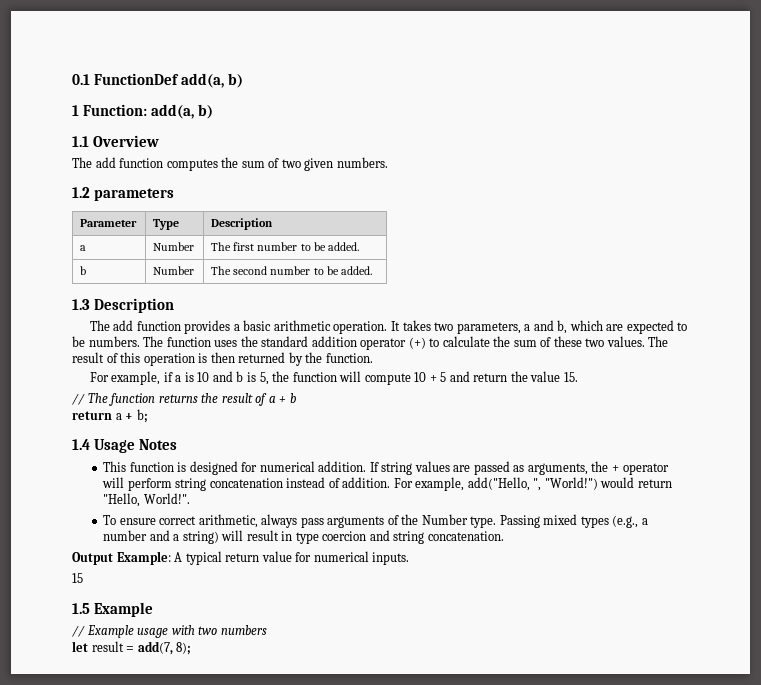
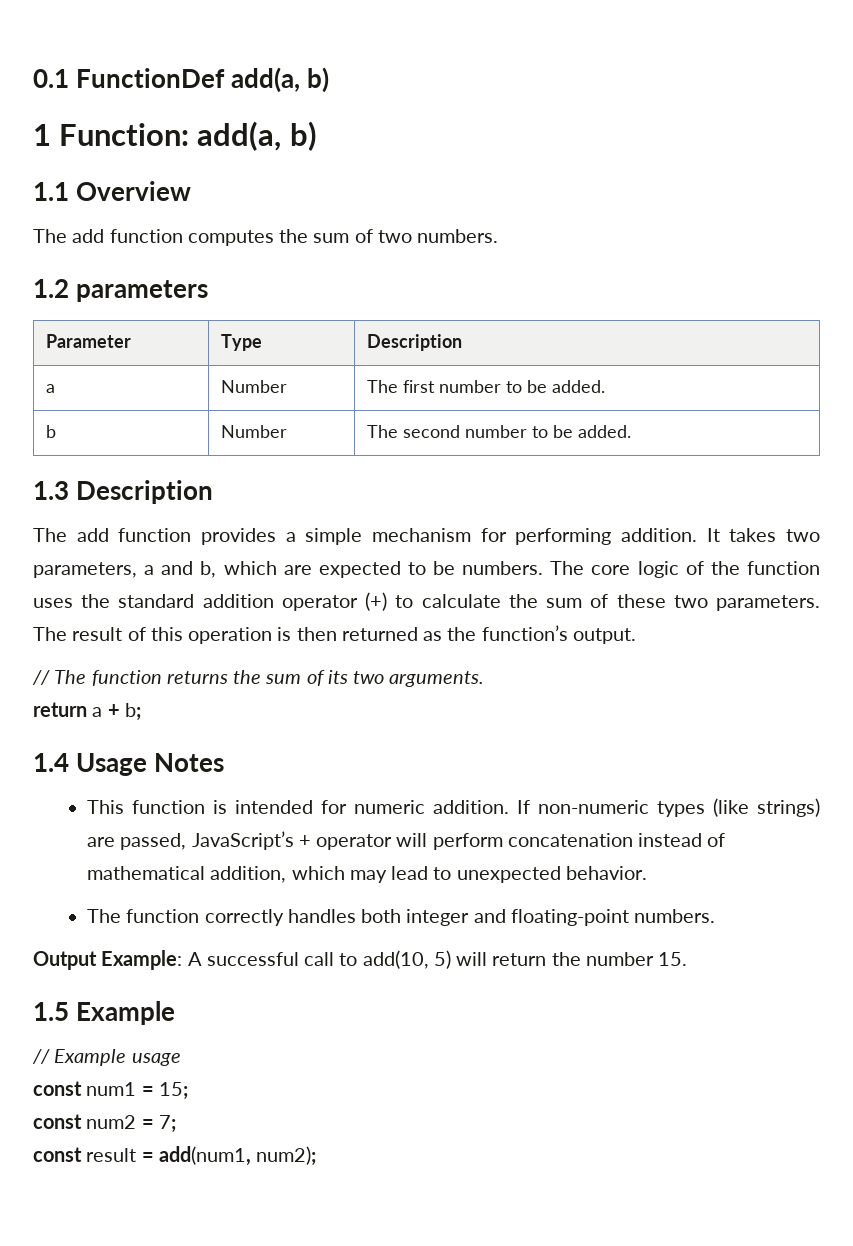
- The add function computes the sum of two given numbers.
+ The add function computes the sum of two numbers.
- The add function provides a basic arithmetic operation.
+ The add function provides a simple mechanism for performing addition.
- The function uses the standard addition operator (+) to calculate the sum of these two values.
+ The core logic of the function uses the standard addition operator (+) to calculate the sum of these two parameters.
- The result of this operation is then returned by the function.
- For example, if a is 10 and b is 5, the function will compute 10 + 5 and return the value 15.
+ The result of this operation is then returned as the function’s output.
- // The function returns the result of a + b
+ // The function returns the sum of its two arguments.
- This function is designed for numerical addition. If string values are passed as arguments, the + operator will perform string concatenation instead of addition. For example, add("Hello, ", "World!") would return "Hello, World!".
- To ensure correct arithmetic, always pass arguments of the Number type. Passing mixed types (e.g., a number and a string) will result in type coercion and string concatenation.
- Output Example: A typical return value for numerical inputs.
- 15
+ This function is intended for numeric addition. If non-numeric types (like strings) are passed, JavaScript’s + operator will perform concatenation instead of mathematical addition, which may lead to unexpected behavior.
+ The function correctly handles both integer and floating-point numbers.
+ Output Example: A successful call to add(10, 5) will return the number 15.
- // Example usage with two numbers
- let result = add(7, 8);
+ // Example usage
+ const num1 = 15;
+ const num2 = 7;
+ const result = add(num1, num2);

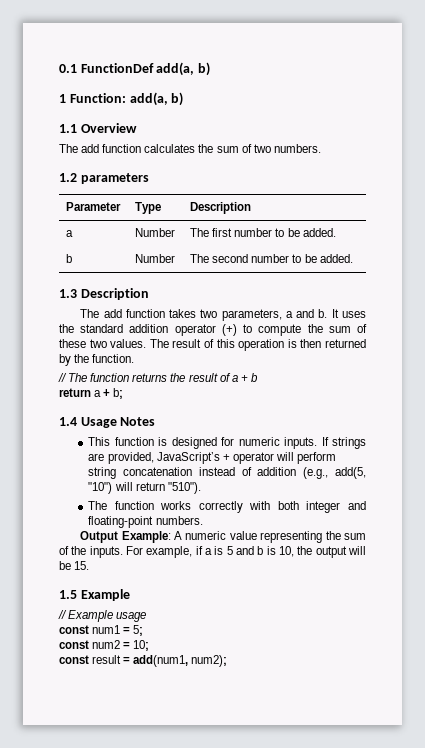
- The add function computes the sum of two numbers.
+ The add function calculates the sum of two numbers.
- The add function provides a simple mechanism for performing addition. It takes two parameters, a and b, which are expected to be numbers. The core logic of the function uses the standard addition operator (+) to calculate the sum of these two parameters.
+ The add function takes two parameters, a and b. It uses the standard addition operator (+) to compute the sum of these two values.
- The result of this operation is then returned as the function’s output.
+ The result of this operation is then returned by the function.
- // The function returns the sum of its two arguments.
+ // The function returns the result of a + b
- This function is intended for numeric addition. If non-numeric types (like strings) are passed, JavaScript’s + operator will perform concatenation instead of mathematical addition, which may lead to unexpected behavior.
- The function correctly handles both integer and floating-point numbers.
+ This function is designed for numeric inputs. If strings are provided, JavaScript’s + operator will perform string concatenation instead of addition (e.g., add(5, "10") will return "510").
+ The function works correctly with both integer and floating-point numbers.
- Output Example: A successful call to add(10, 5) will return the number 15.
+ Output Example: A numeric value representing the sum of the inputs. For example, if a is 5 and b is 10, the output will be 15.
- const num1 = 15;
+ const num1 = 5;
- const num2 = 7;
+ const num2 = 10;

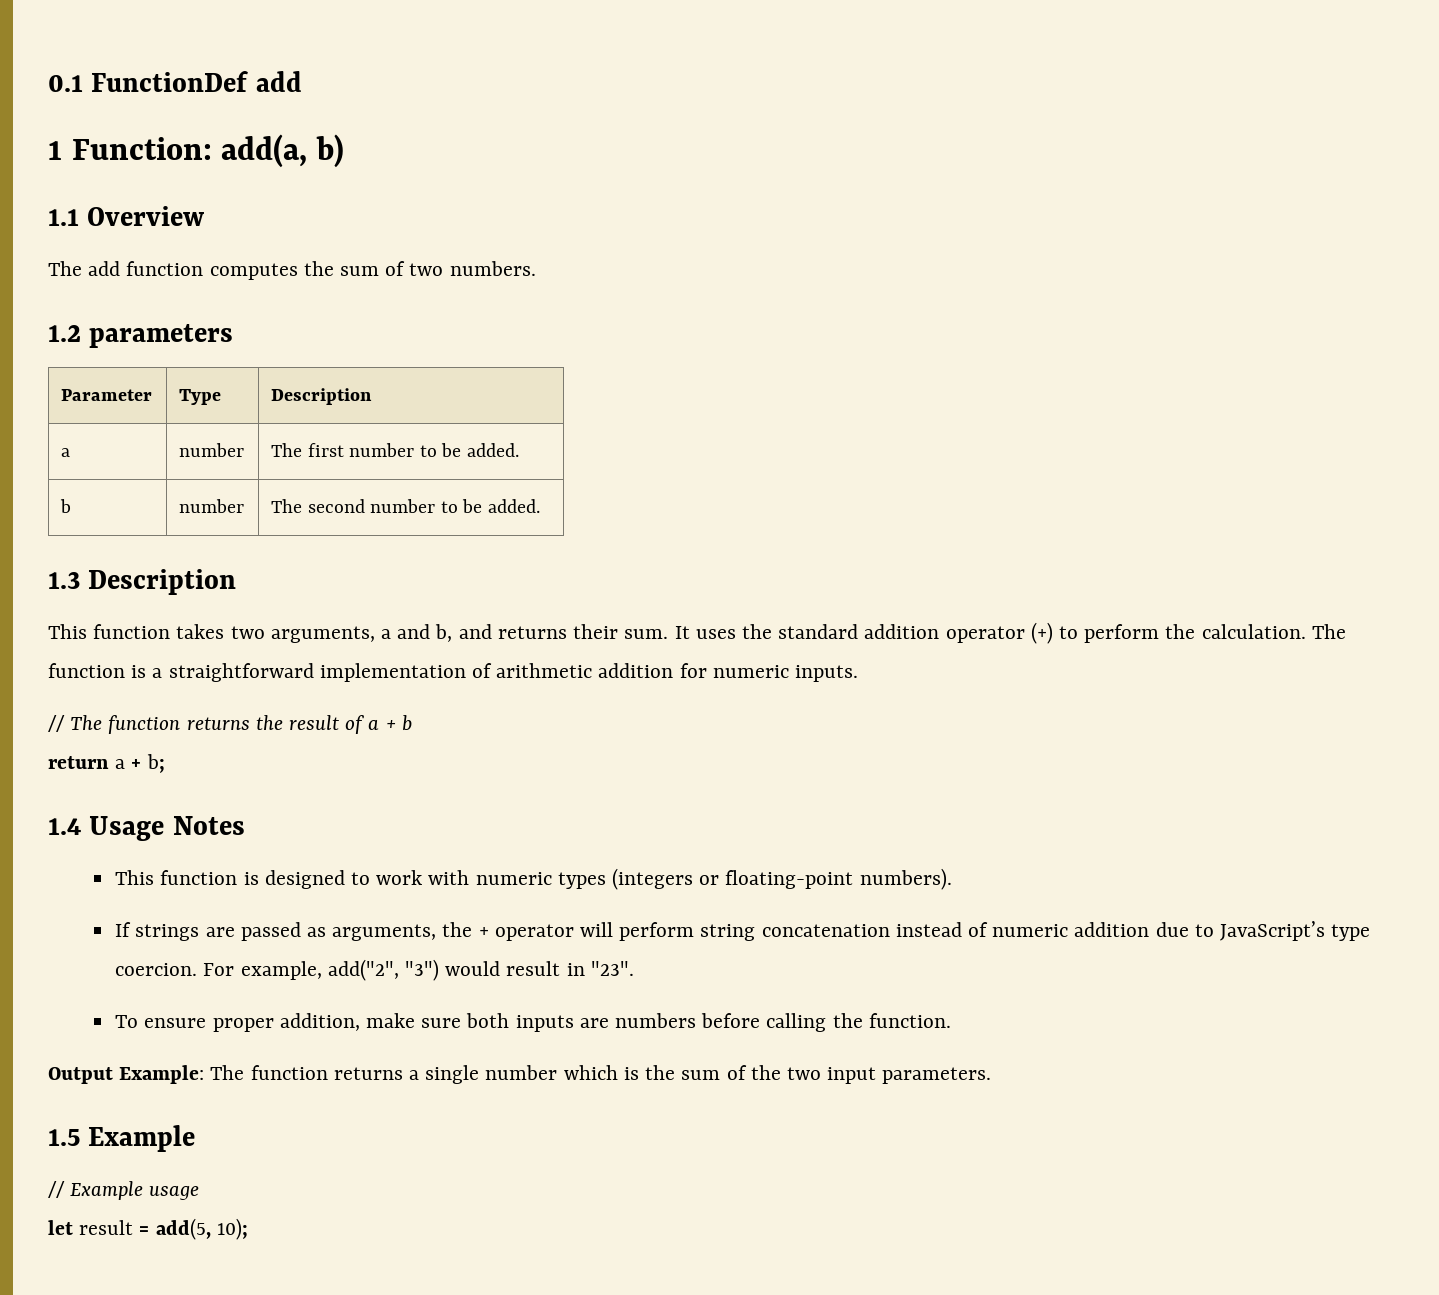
- 0.1 FunctionDef add(a, b)
+ 0.1 FunctionDef add
- The add function calculates the sum of two numbers.
+ The add function computes the sum of two numbers.
- a | Number | The first number to be added.
+ a | number | The first number to be added.
- b | Number | The second number to be added.
+ b | number | The second number to be added.
- The add function takes two parameters, a and b.
+ This function takes two arguments, a and b, and returns their sum.
- It uses the standard addition operator (+) to compute the sum of these two values. The result of this operation is then returned by the function.
+ It uses the standard addition operator (+) to perform the calculation. The function is a straightforward implementation of arithmetic addition for numeric inputs.
- This function is designed for numeric inputs. If strings are provided, JavaScript’s + operator will perform string concatenation instead of addition (e.g., add(5, "10") will return "510").
- The function works correctly with both integer and floating-point numbers.
- Output Example: A numeric value representing the sum of the inputs. For example, if a is 5 and b is 10, the output will be 15.
+ This function is designed to work with numeric types (integers or floating-point numbers).
+ If strings are passed as arguments, the + operator will perform string concatenation instead of numeric addition due to JavaScript’s type coercion. For example, add("2", "3") would result in "23".
+ To ensure proper addition, make sure both inputs are numbers before calling the function.
+ Output Example: The function returns a single number which is the sum of the two input parameters.
- const num1 = 5;
- const num2 = 10;
- const result = add(num1, num2);
+ let result = add(5, 10);

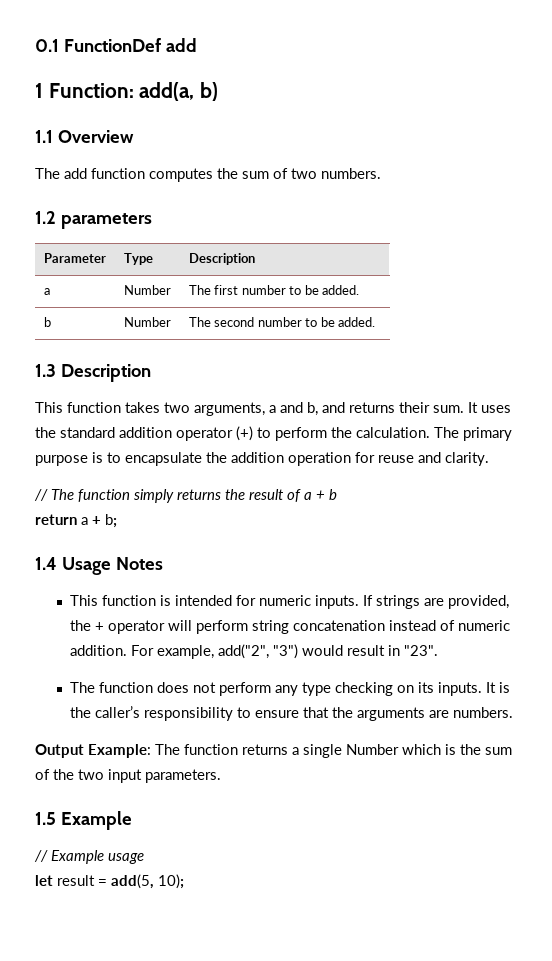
- a | number | The first number to be added.
+ a | Number | The first number to be added.
- b | number | The second number to be added.
+ b | Number | The second number to be added.
- The function is a straightforward implementation of arithmetic addition for numeric inputs.
- // The function returns the result of a + b
+ The primary purpose is to encapsulate the addition operation for reuse and clarity.
+ // The function simply returns the result of a + b
- This function is designed to work with numeric types (integers or floating-point numbers).
- If strings are passed as arguments, the + operator will perform string concatenation instead of numeric addition due to JavaScript’s type coercion.
+ This function is intended for numeric inputs. If strings are provided, the + operator will perform string concatenation instead of numeric addition.
- To ensure proper addition, make sure both inputs are numbers before calling the function.
+ The function does not perform any type checking on its inputs. It is the caller’s responsibility to ensure that the arguments are numbers.
- Output Example: The function returns a single number which is the sum of the two input parameters.
+ Output Example: The function returns a single Number which is the sum of the two input parameters.

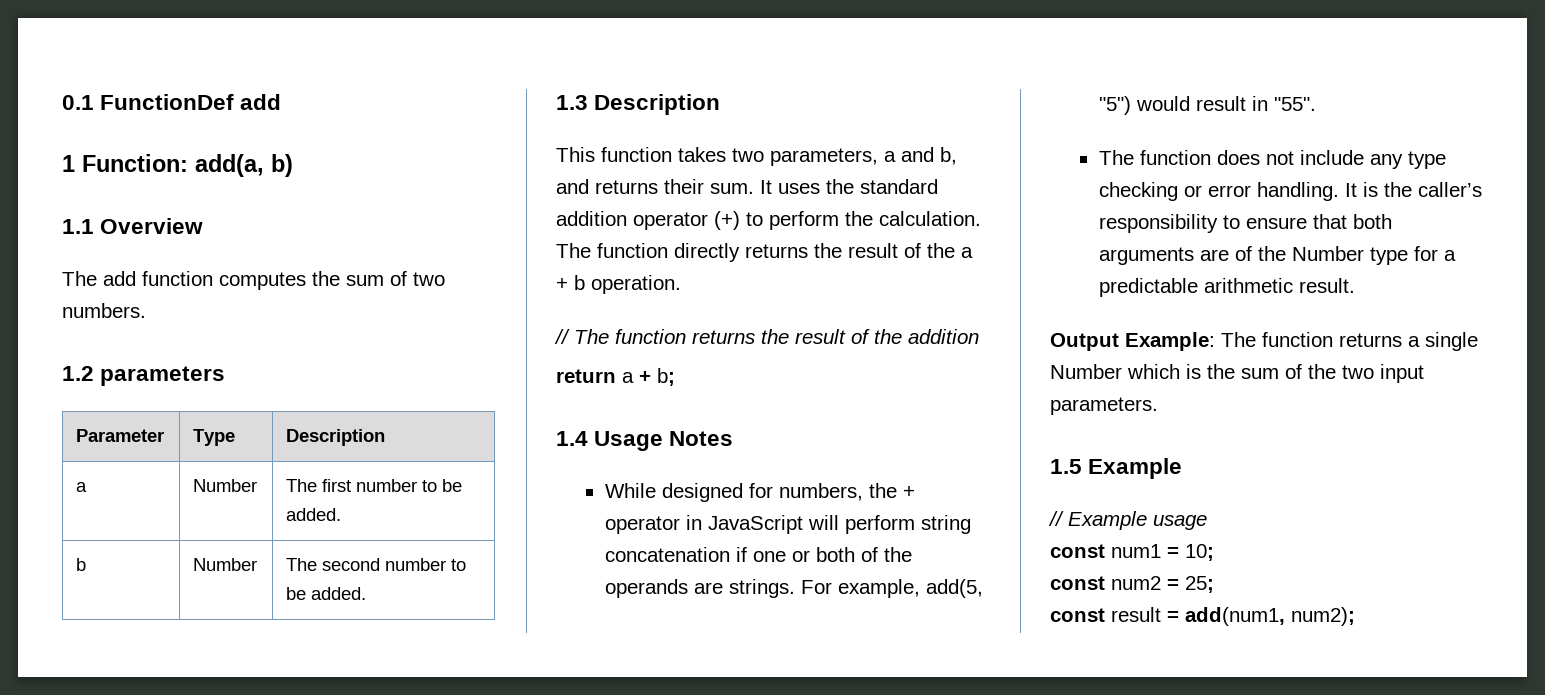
- This function takes two arguments, a and b, and returns their sum.
+ This function takes two parameters, a and b, and returns their sum.
- The primary purpose is to encapsulate the addition operation for reuse and clarity.
- // The function simply returns the result of a + b
+ The function directly returns the result of the a + b operation.
+ // The function returns the result of the addition
- This function is intended for numeric inputs. If strings are provided, the + operator will perform string concatenation instead of numeric addition. For example, add("2", "3") would result in "23".
+ While designed for numbers, the + operator in JavaScript will perform string concatenation if one or both of the operands are strings. For example, add(5, "5") would result in "55".
- The function does not perform any type checking on its inputs.
+ The function does not include any type checking or error handling.
- It is the caller’s responsibility to ensure that the arguments are numbers.
+ It is the caller’s responsibility to ensure that both arguments are of the Number type for a predictable arithmetic result.
- let result = add(5, 10);
+ const num1 = 10;
+ const num2 = 25;
+ const result = add(num1, num2);

